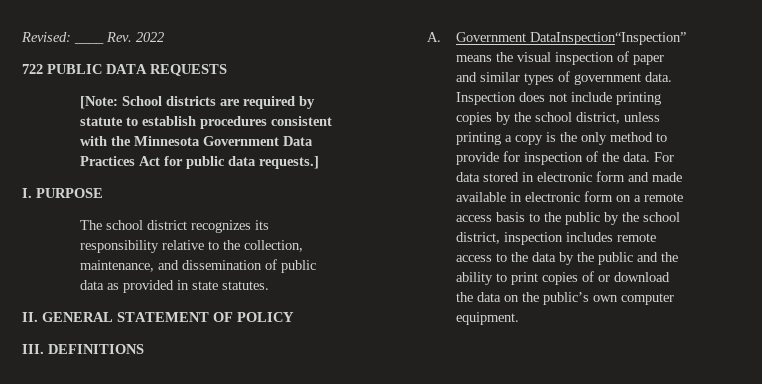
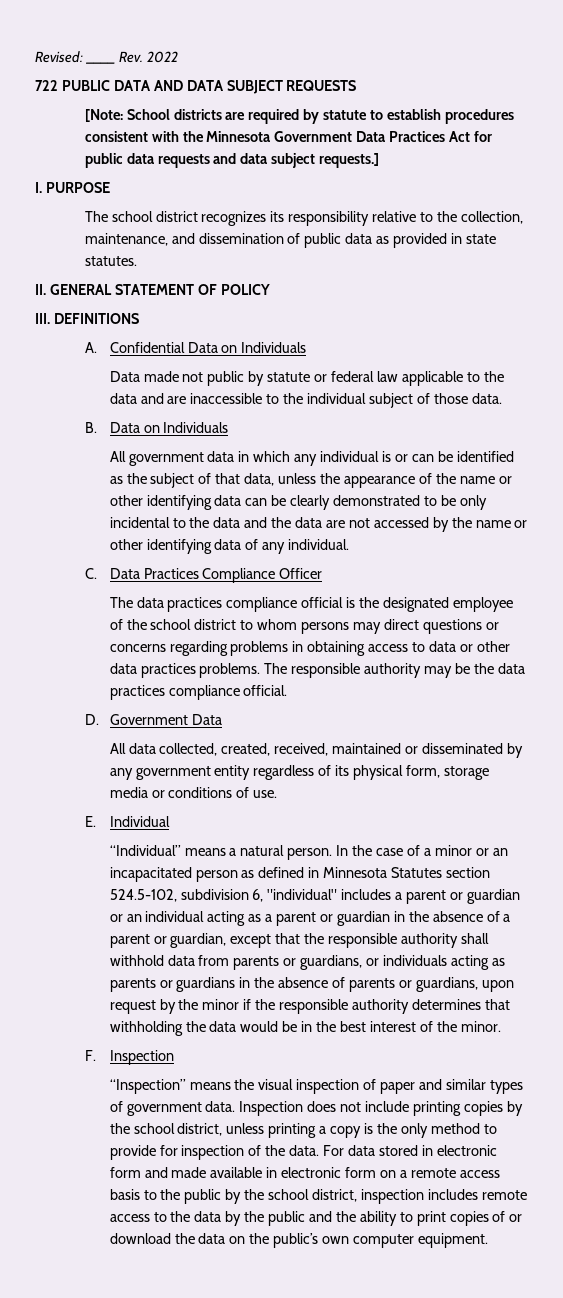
- 722 PUBLIC DATA REQUESTS
+ 722 PUBLIC DATA AND DATA SUBJECT REQUESTS
- [Note: School districts are required by statute to establish procedures consistent with the Minnesota Government Data Practices Act for public data requests.]
+ [Note: School districts are required by statute to establish procedures consistent with the Minnesota Government Data Practices Act for public data requests and data subject requests.]
- A. Government DataInspection“Inspection” means the visual inspection of paper and similar types of government data.
+ A. Confidential Data on Individuals
+ Data made not public by statute or federal law applicable to the data and are inaccessible to the individual subject of those data.
+ B. Data on Individuals
+ All government data in which any individual is or can be identified as the subject of that data, unless the appearance of the name or other identifying data can be clearly demonstrated to be only incidental to the data and the data are not accessed by the name or other identifying data of any individual.
+ C. Data Practices Compliance Officer
+ The data practices compliance official is the designated employee of the school district to whom persons may direct questions or concerns regarding problems in obtaining access to data or other data practices problems. The responsible authority may be the data practices compliance official.
+ D. Government Data
+ All data collected, created, received, maintained or disseminated by any government entity regardless of its physical form, storage media or conditions of use.
+ E. Individual
+ “Individual” means a natural person. In the case of a minor or an incapacitated person as defined in Minnesota Statutes section 524.5-102, subdivision 6, "individual" includes a parent or guardian or an individual acting as a parent or guardian in the absence of a parent or guardian, except that the responsible authority shall withhold data from parents or guardians, or individuals acting as parents or guardians in the absence of parents or guardians, upon request by the minor if the responsible authority determines that withholding the data would be in the best interest of the minor.
+ F. Inspection
+ “Inspection” means the visual inspection of paper and similar types of government data.

